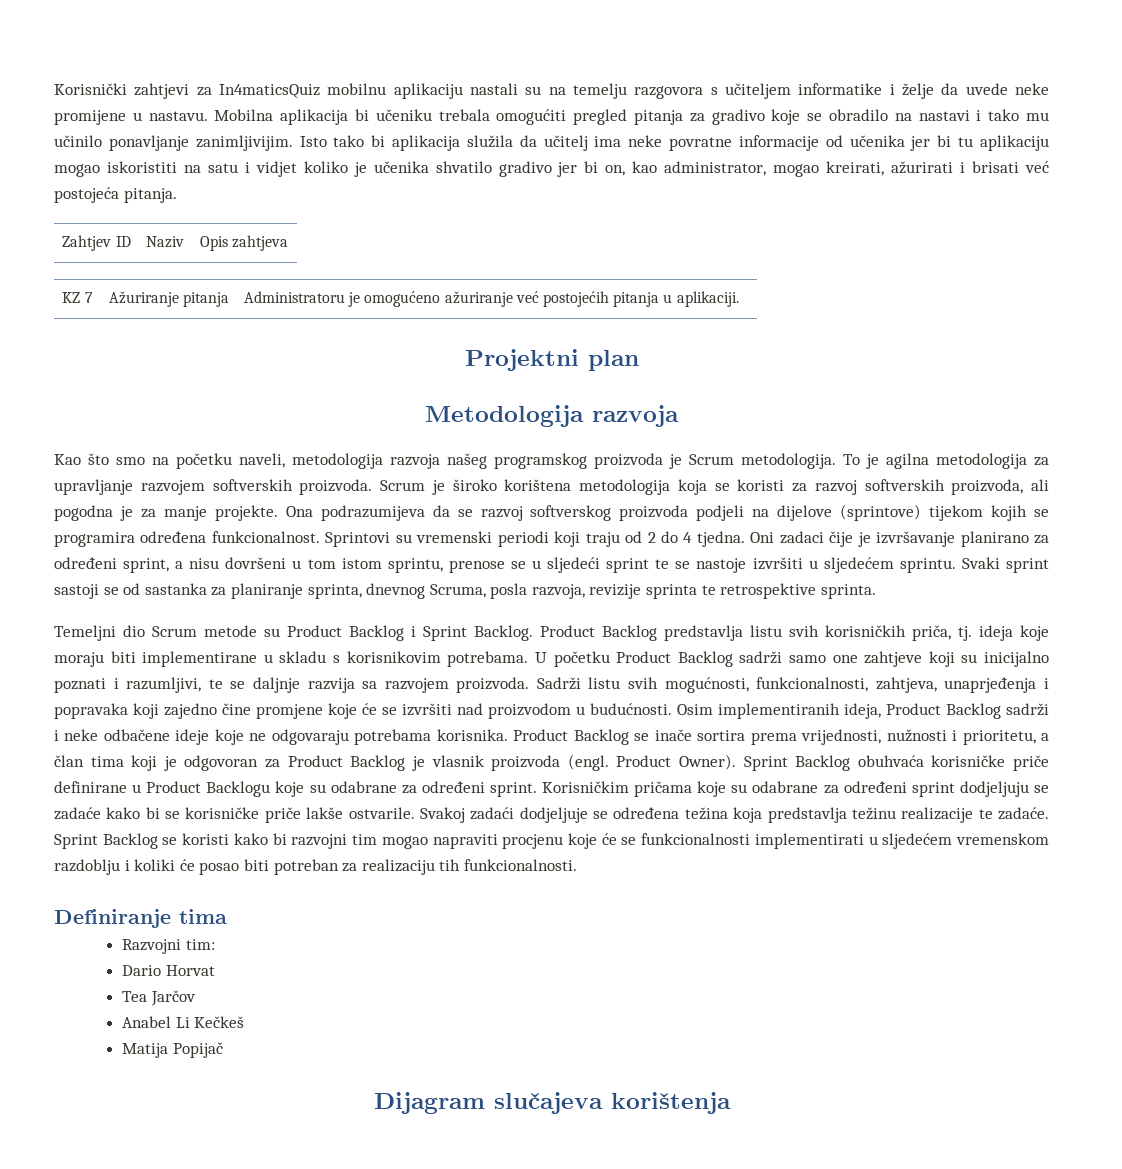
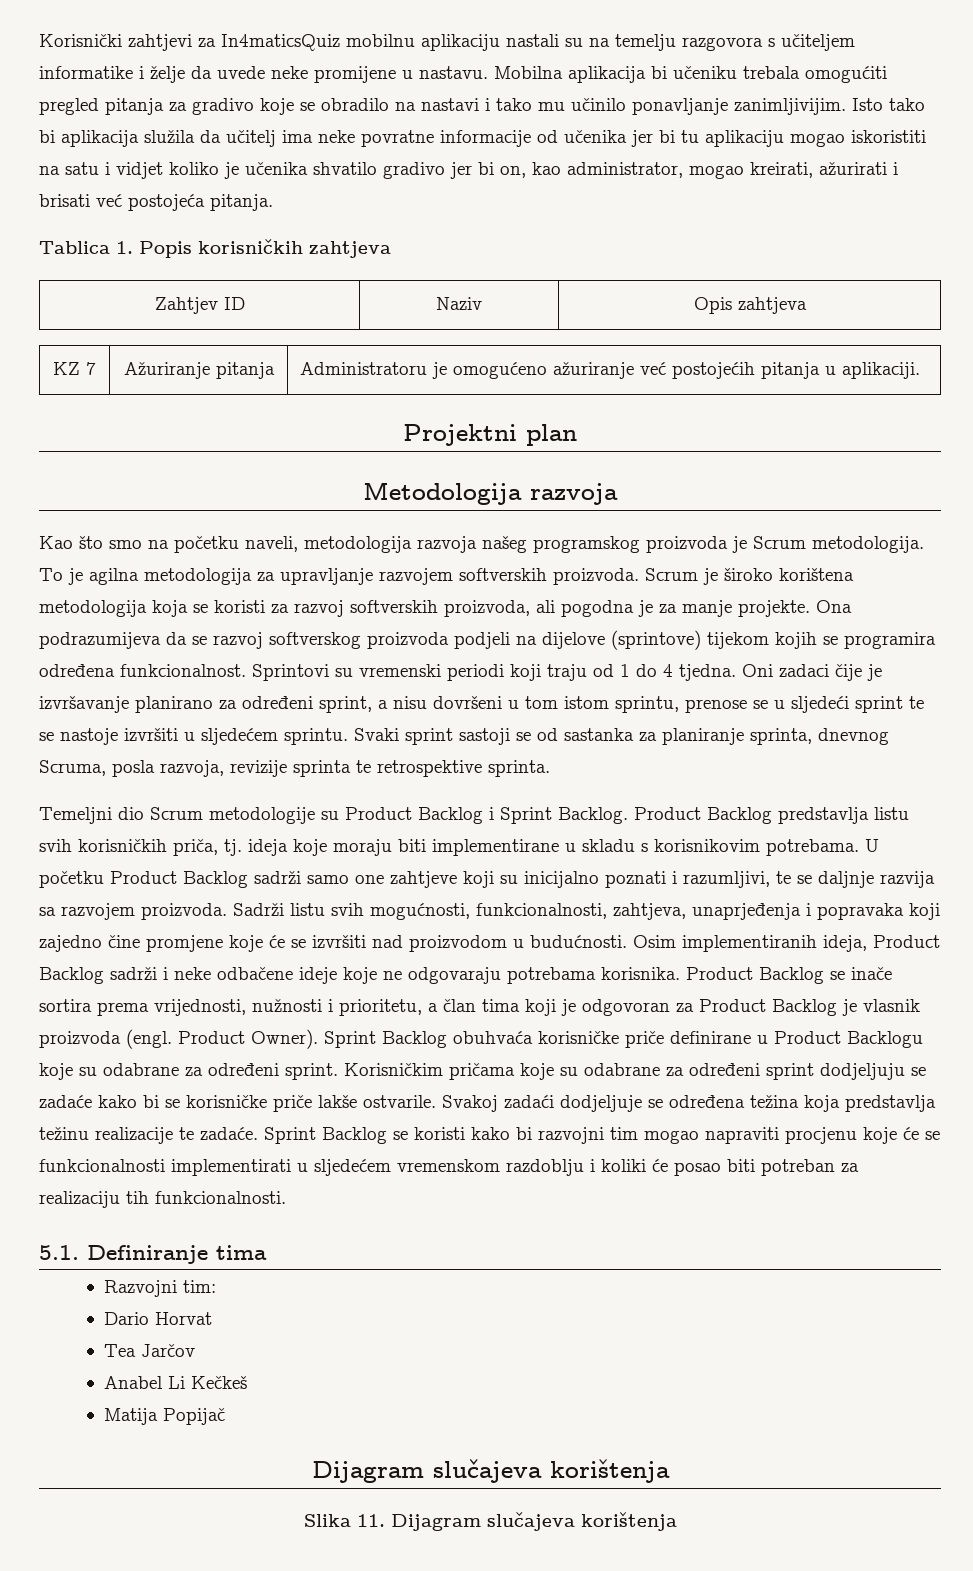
+ Tablica 1. Popis korisničkih zahtjeva
- Sprintovi su vremenski periodi koji traju od 2 do 4 tjedna.
+ Sprintovi su vremenski periodi koji traju od 1 do 4 tjedna.
- Temeljni dio Scrum metode su Product Backlog i Sprint Backlog.
+ Temeljni dio Scrum metodologije su Product Backlog i Sprint Backlog.
- Definiranje tima
+ 5.1. Definiranje tima
+ Slika 11. Dijagram slučajeva korištenja

